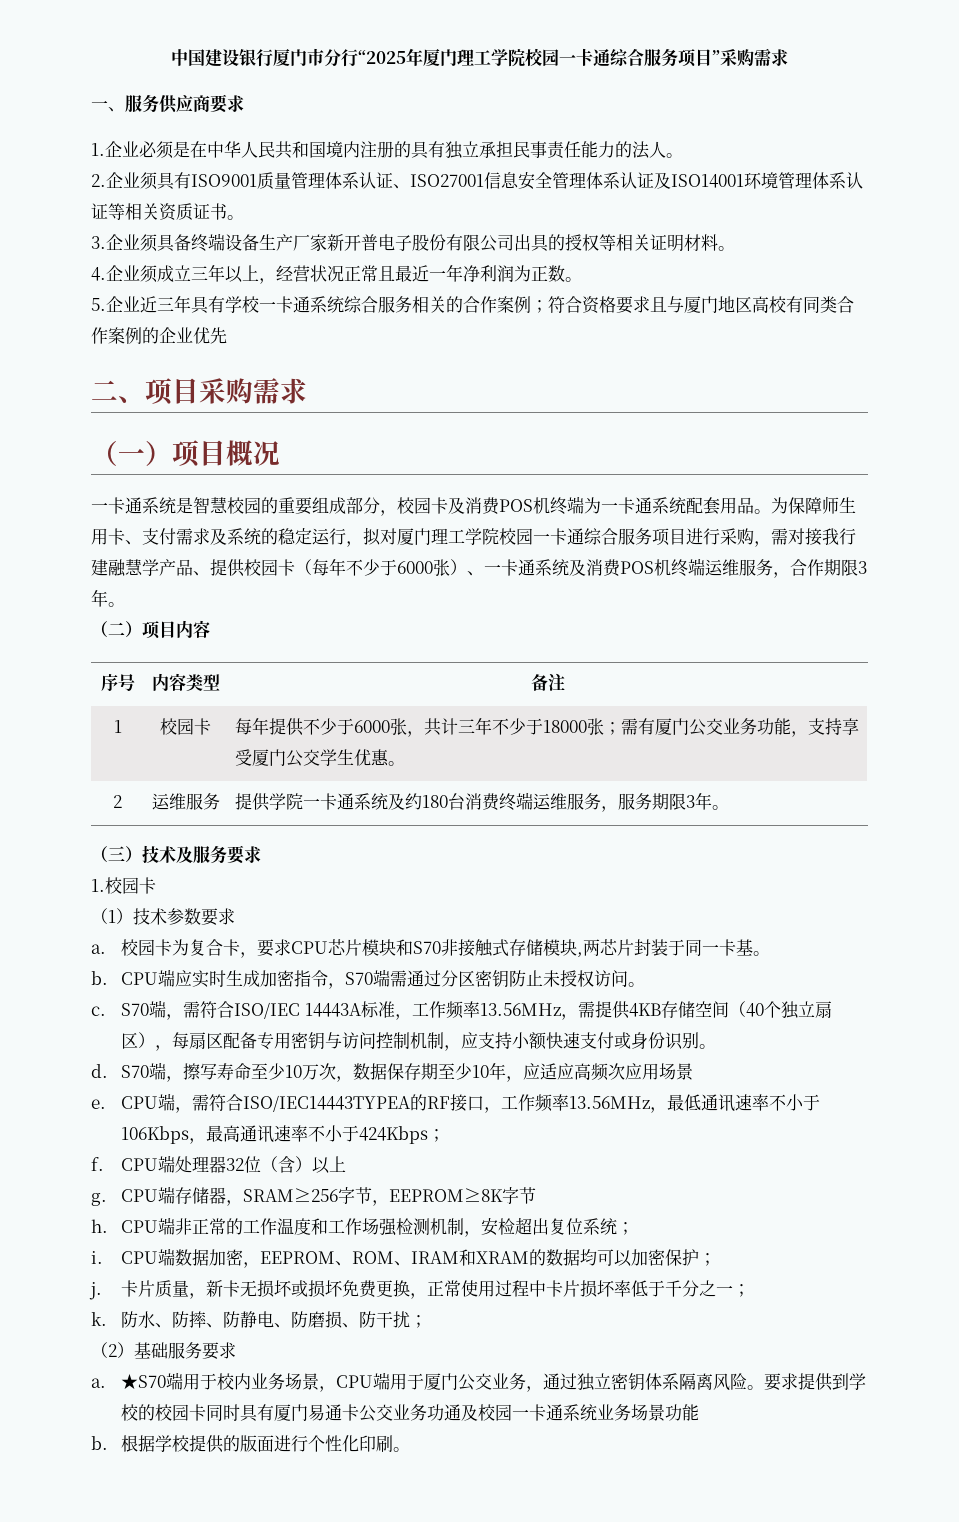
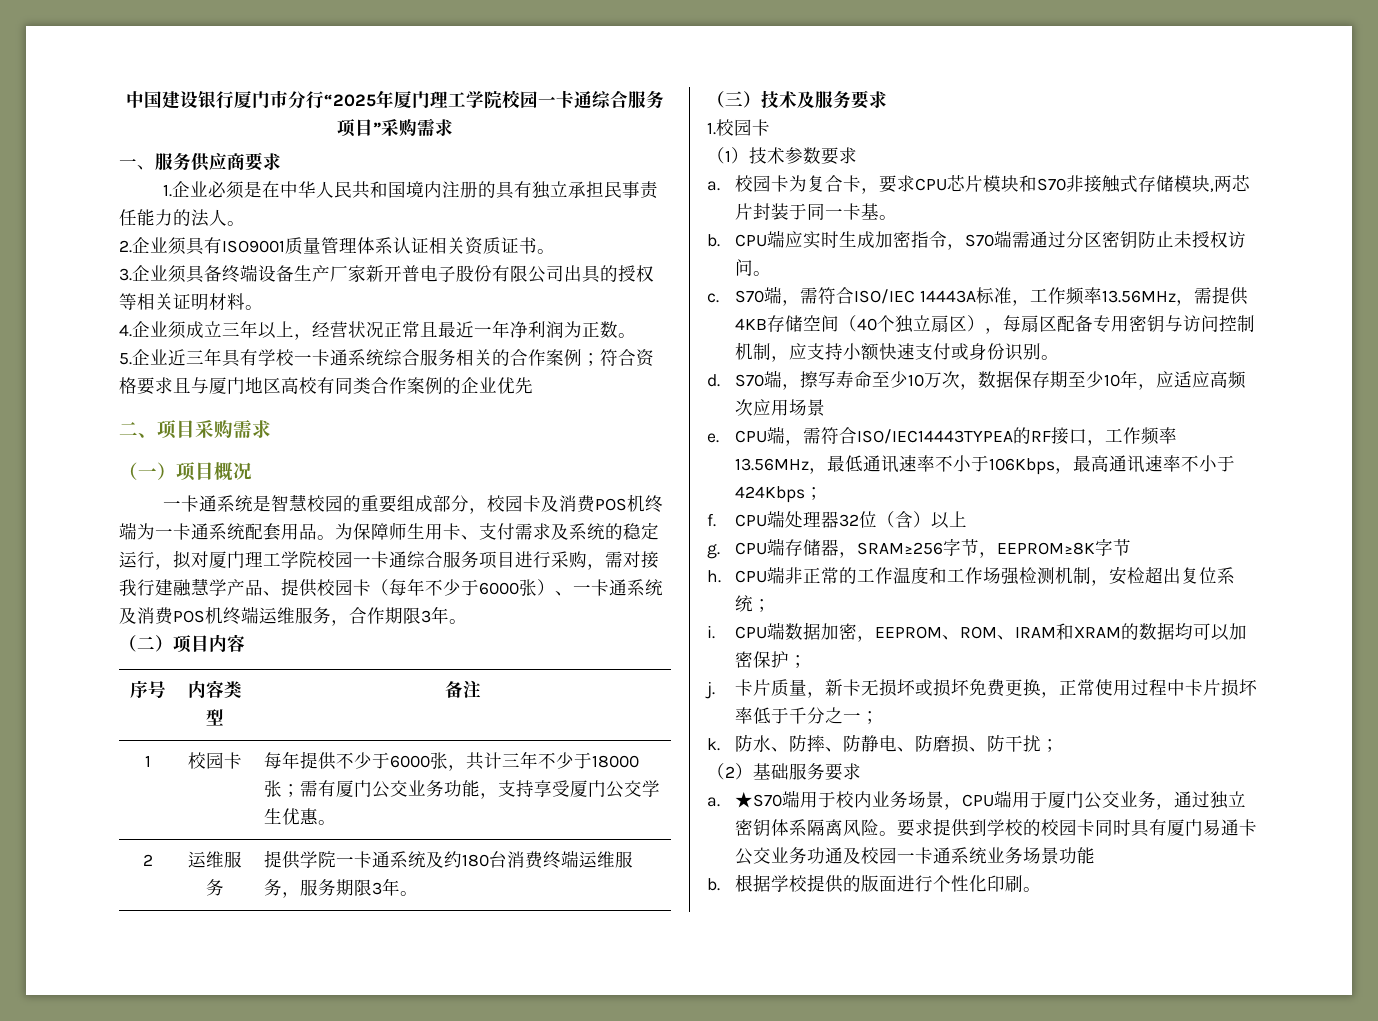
- 2.企业须具有ISO9001质量管理体系认证、ISO27001信息安全管理体系认证及ISO14001环境管理体系认证等相关资质证书。
+ 2.企业须具有ISO9001质量管理体系认证相关资质证书。

